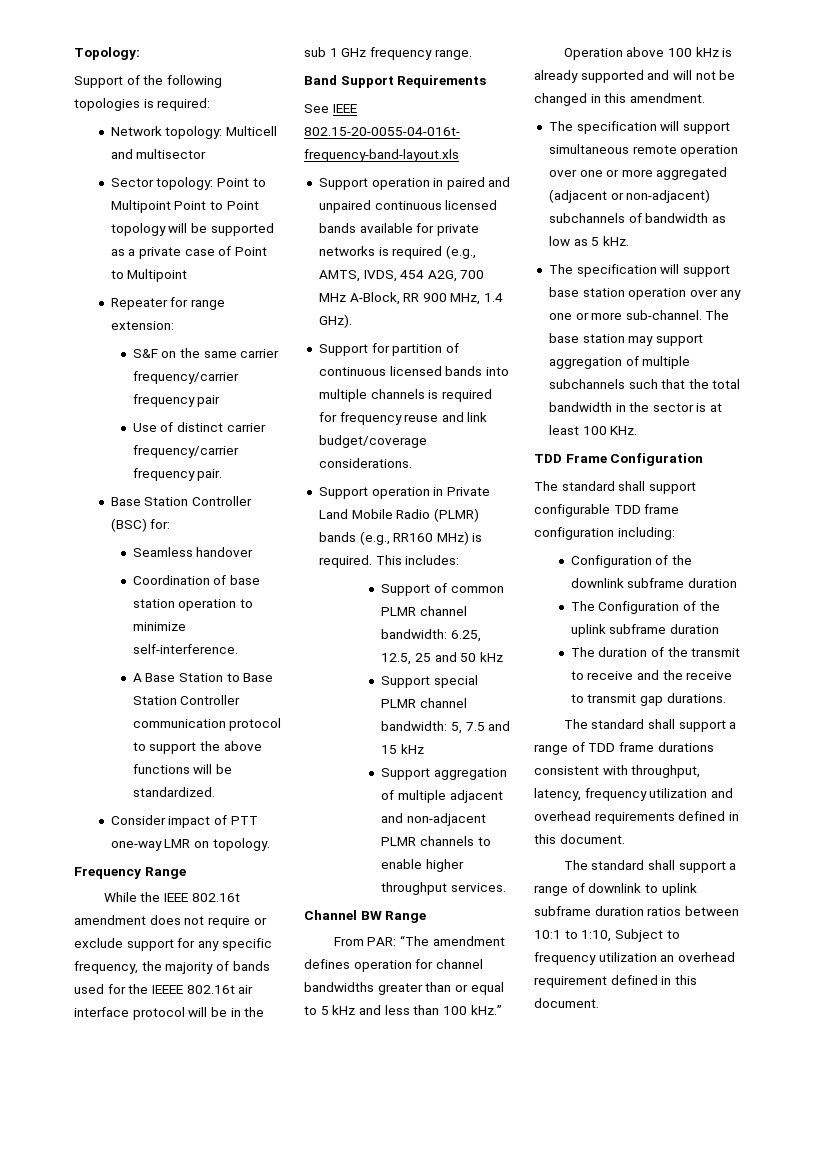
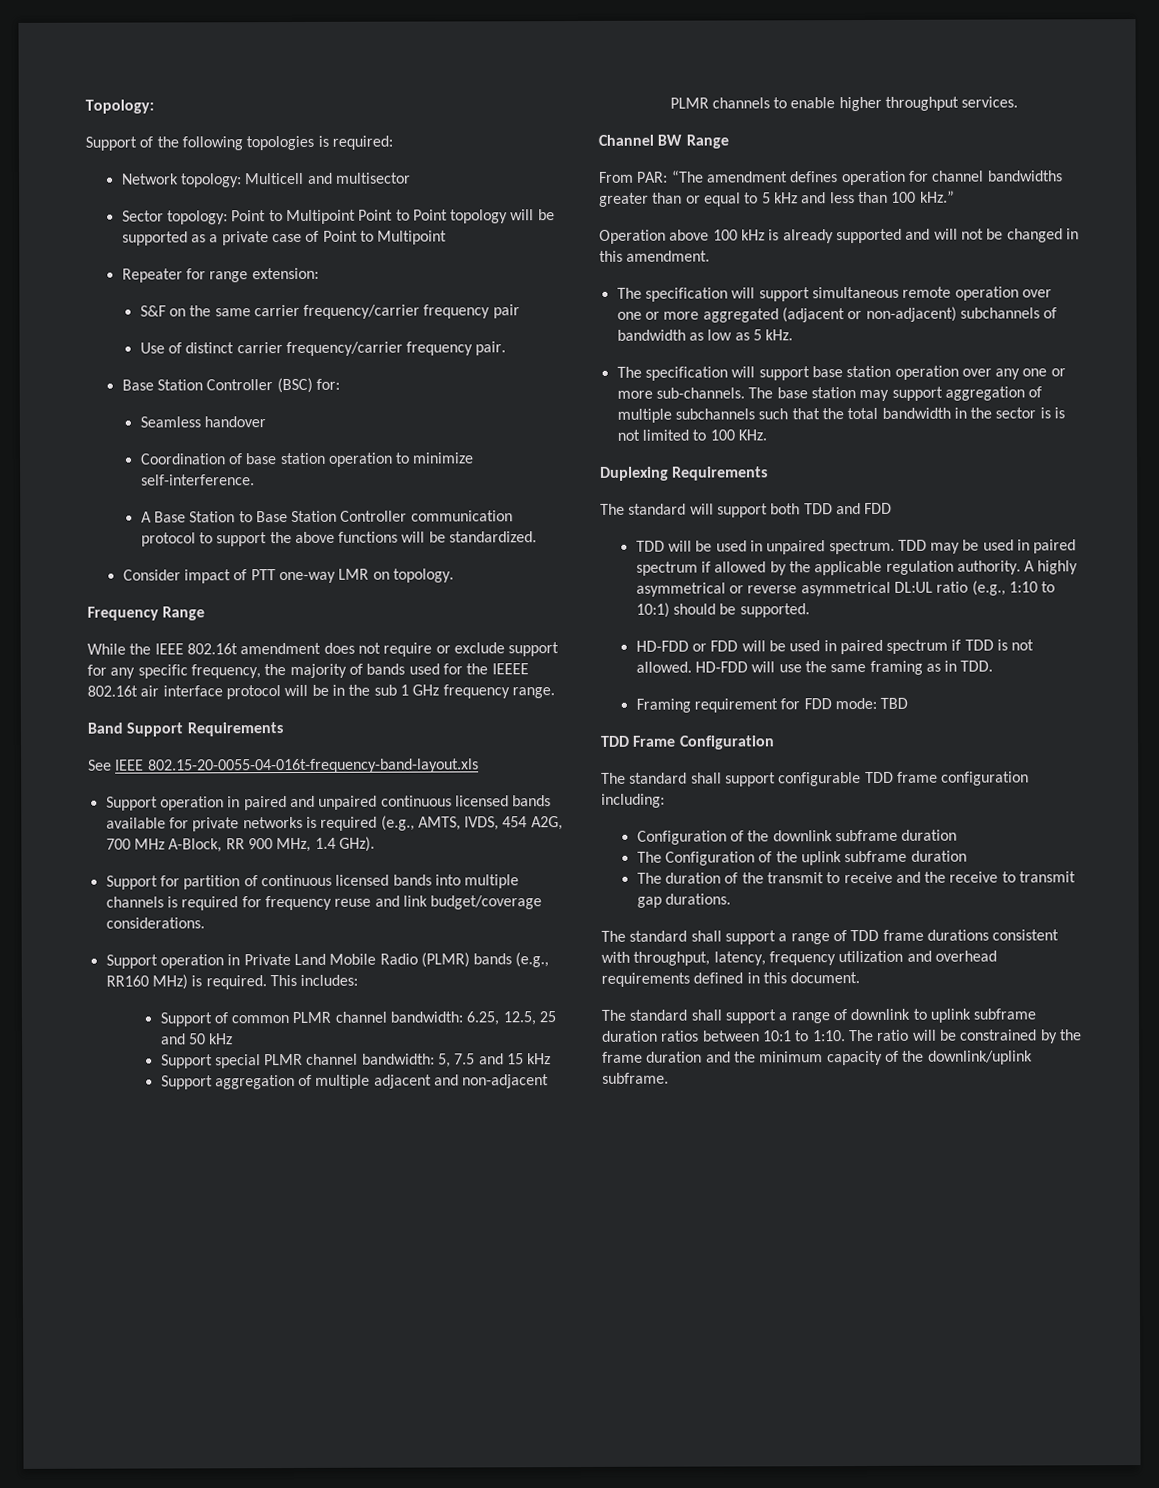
- The specification will support base station operation over any one or more sub-channel.
+ The specification will support base station operation over any one or more sub-channels.
- The base station may support aggregation of multiple subchannels such that the total bandwidth in the sector is at least 100 KHz.
+ The base station may support aggregation of multiple subchannels such that the total bandwidth in the sector is is not limited to 100 KHz.
+ Duplexing Requirements
+ The standard will support both TDD and FDD
+ TDD will be used in unpaired spectrum. TDD may be used in paired spectrum if allowed by the applicable regulation authority. A highly asymmetrical or reverse asymmetrical DL:UL ratio (e.g., 1:10 to 10:1) should be supported.
+ HD-FDD or FDD will be used in paired spectrum if TDD is not allowed. HD-FDD will use the same framing as in TDD.
+ Framing requirement for FDD mode: TBD
- The standard shall support a range of downlink to uplink subframe duration ratios between 10:1 to 1:10, Subject to frequency utilization an overhead requirement defined in this document.
+ The standard shall support a range of downlink to uplink subframe duration ratios between 10:1 to 1:10. The ratio will be constrained by the frame duration and the minimum capacity of the downlink/uplink subframe.

